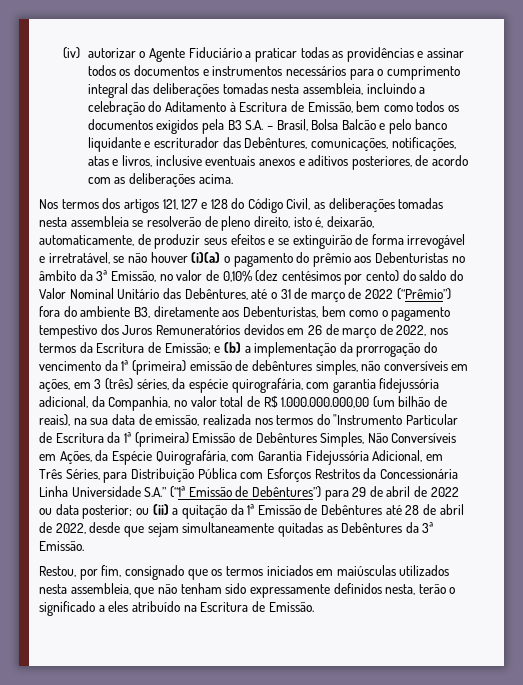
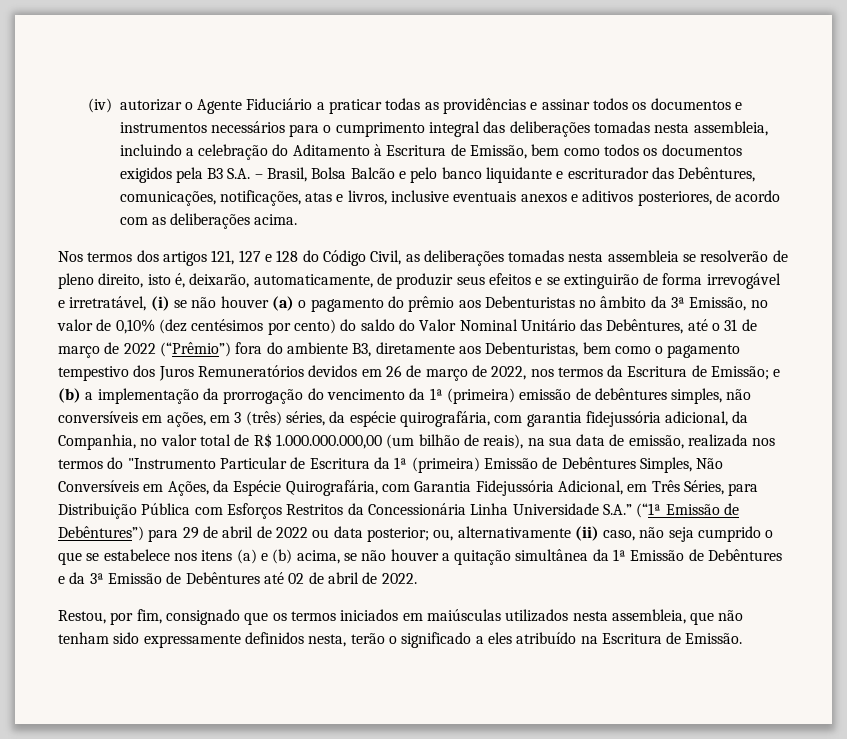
- Nos termos dos artigos 121, 127 e 128 do Código Civil, as deliberações tomadas nesta assembleia se resolverão de pleno direito, isto é, deixarão, automaticamente, de produzir seus efeitos e se extinguirão de forma irrevogável e irretratável, se não houver (i)(a) o pagamento do prêmio aos Debenturistas no âmbito da 3ª Emissão, no valor de 0,10% (dez centésimos por cento) do saldo do Valor Nominal Unitário das Debêntures, até o 31 de março de 2022 (“Prêmio”) fora do ambiente B3, diretamente aos Debenturistas, bem como o pagamento tempestivo dos Juros Remuneratórios devidos em 26 de março de 2022, nos termos da Escritura de Emissão;
+ Nos termos dos artigos 121, 127 e 128 do Código Civil, as deliberações tomadas nesta assembleia se resolverão de pleno direito, isto é, deixarão, automaticamente, de produzir seus efeitos e se extinguirão de forma irrevogável e irretratável, (i) se não houver (a) o pagamento do prêmio aos Debenturistas no âmbito da 3ª Emissão, no valor de 0,10% (dez centésimos por cento) do saldo do Valor Nominal Unitário das Debêntures, até o 31 de março de 2022 (“Prêmio”) fora do ambiente B3, diretamente aos Debenturistas, bem como o pagamento tempestivo dos Juros Remuneratórios devidos em 26 de março de 2022, nos termos da Escritura de Emissão;
- ou (ii) a quitação da 1ª Emissão de Debêntures até 28 de abril de 2022, desde que sejam simultaneamente quitadas as Debêntures da 3ª Emissão.
+ ou, alternativamente (ii) caso, não seja cumprido o que se estabelece nos itens (a) e (b) acima, se não houver a quitação simultânea da 1ª Emissão de Debêntures e da 3ª Emissão de Debêntures até 02 de abril de 2022.

